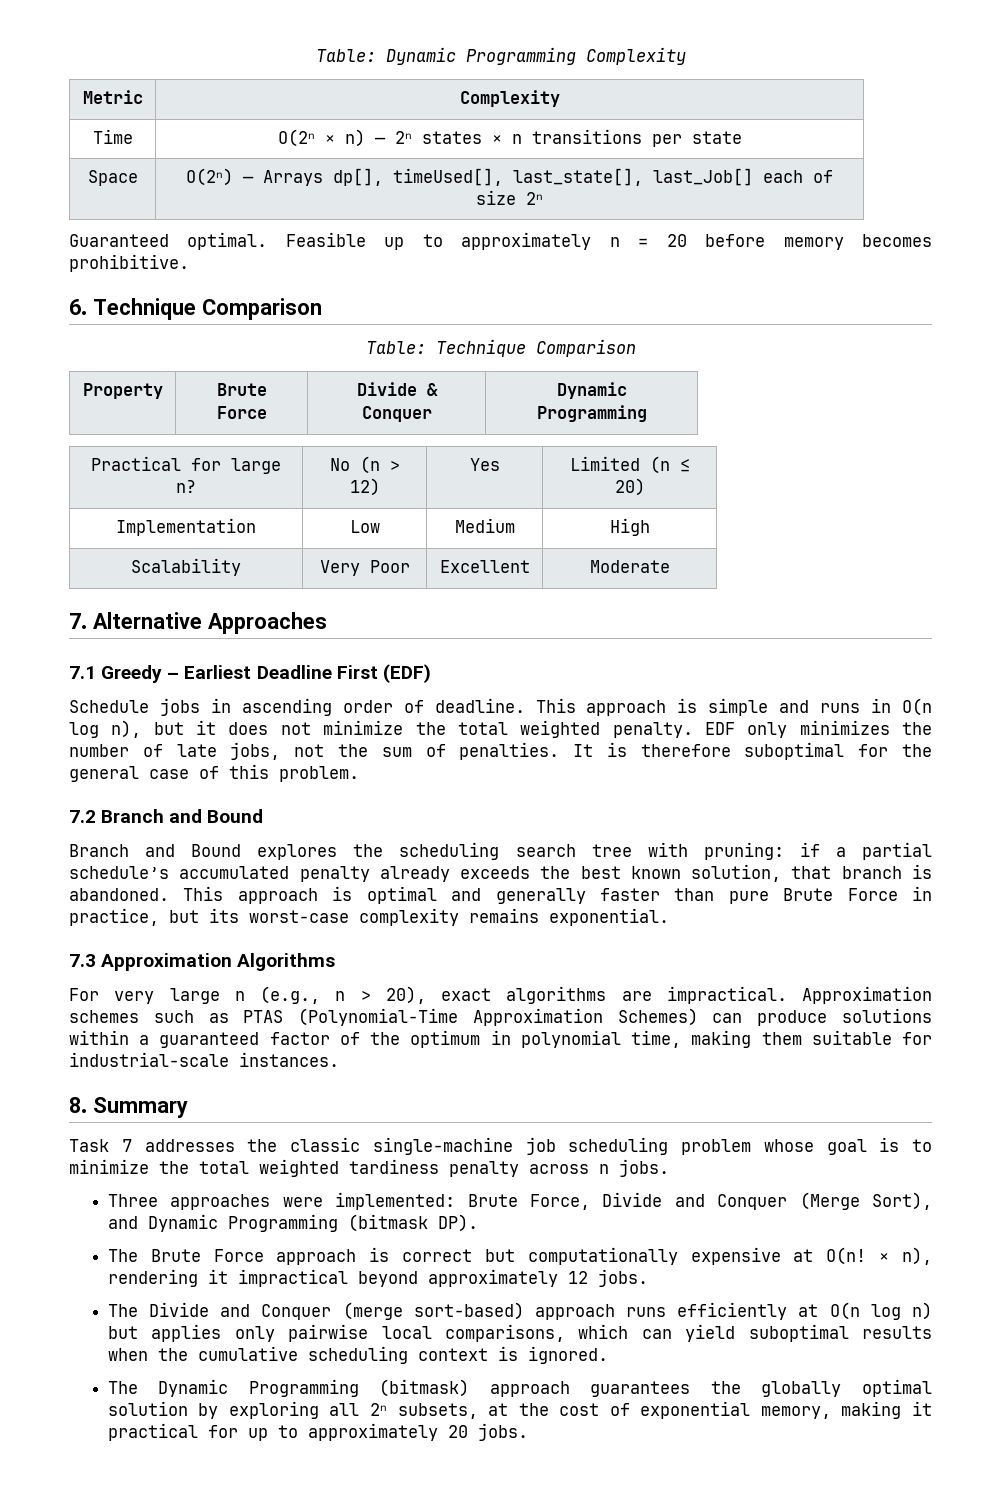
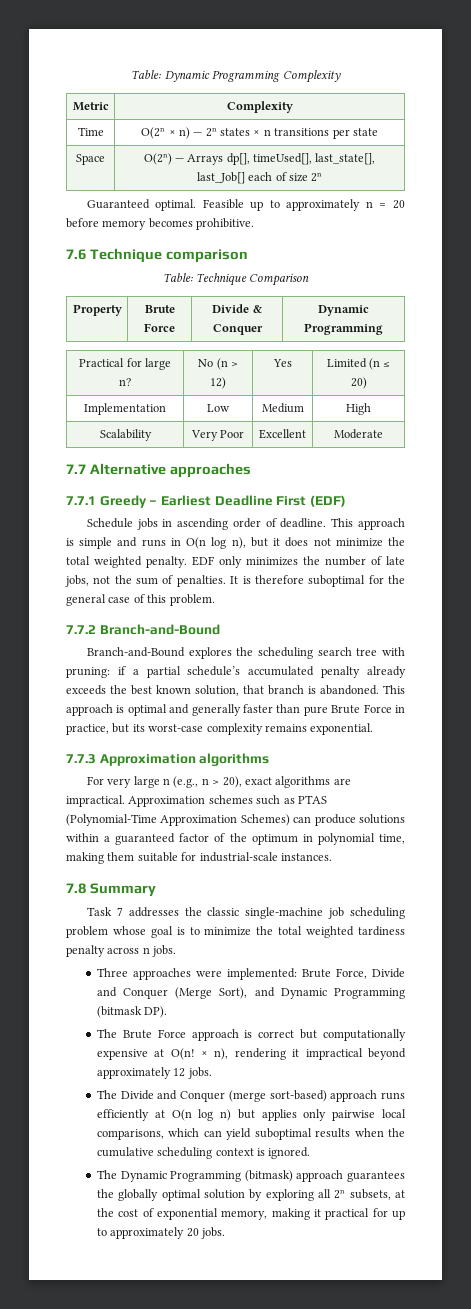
- 6. Technique Comparison
+ 7.6 Technique comparison
- 7. Alternative Approaches
- 7.1 Greedy – Earliest Deadline First (EDF)
+ 7.7 Alternative approaches
+ 7.7.1 Greedy – Earliest Deadline First (EDF)
- 7.2 Branch and Bound
- Branch and Bound explores the scheduling search tree with pruning: if a partial schedule’s accumulated penalty already exceeds the best known solution, that branch is abandoned.
+ 7.7.2 Branch-and-Bound
+ Branch-and-Bound explores the scheduling search tree with pruning: if a partial schedule’s accumulated penalty already exceeds the best known solution, that branch is abandoned.
- 7.3 Approximation Algorithms
+ 7.7.3 Approximation algorithms
- 8. Summary
+ 7.8 Summary

